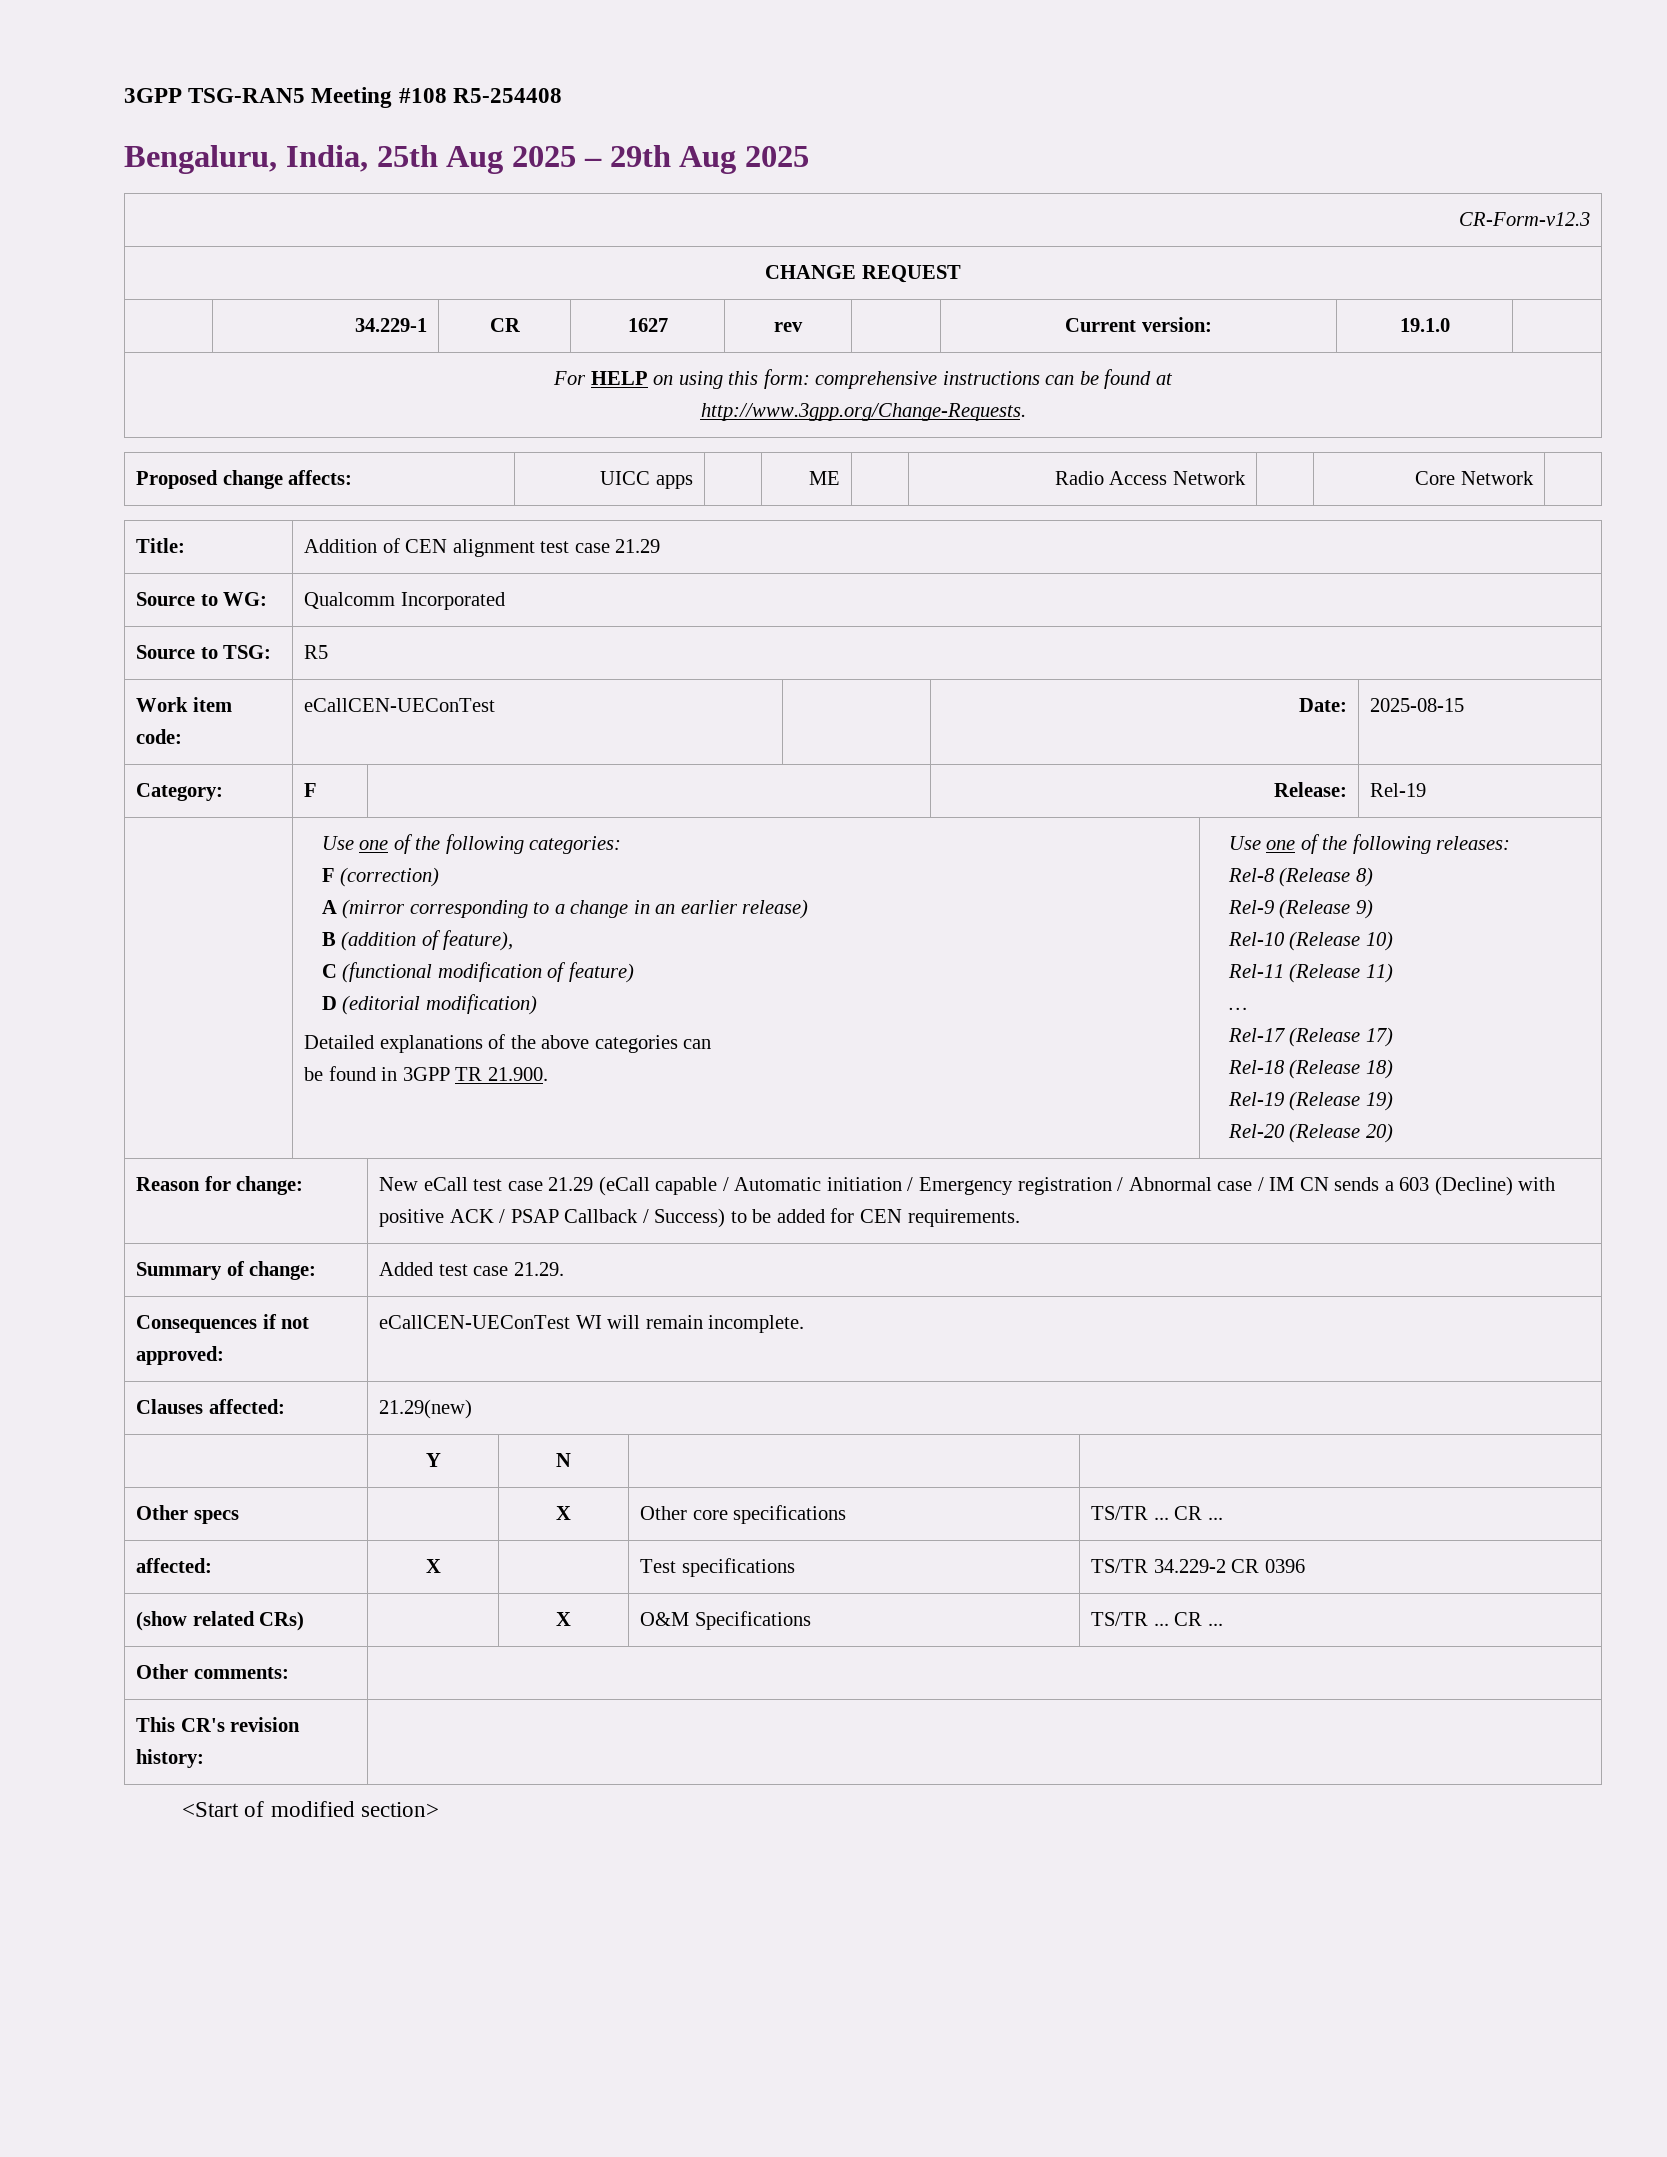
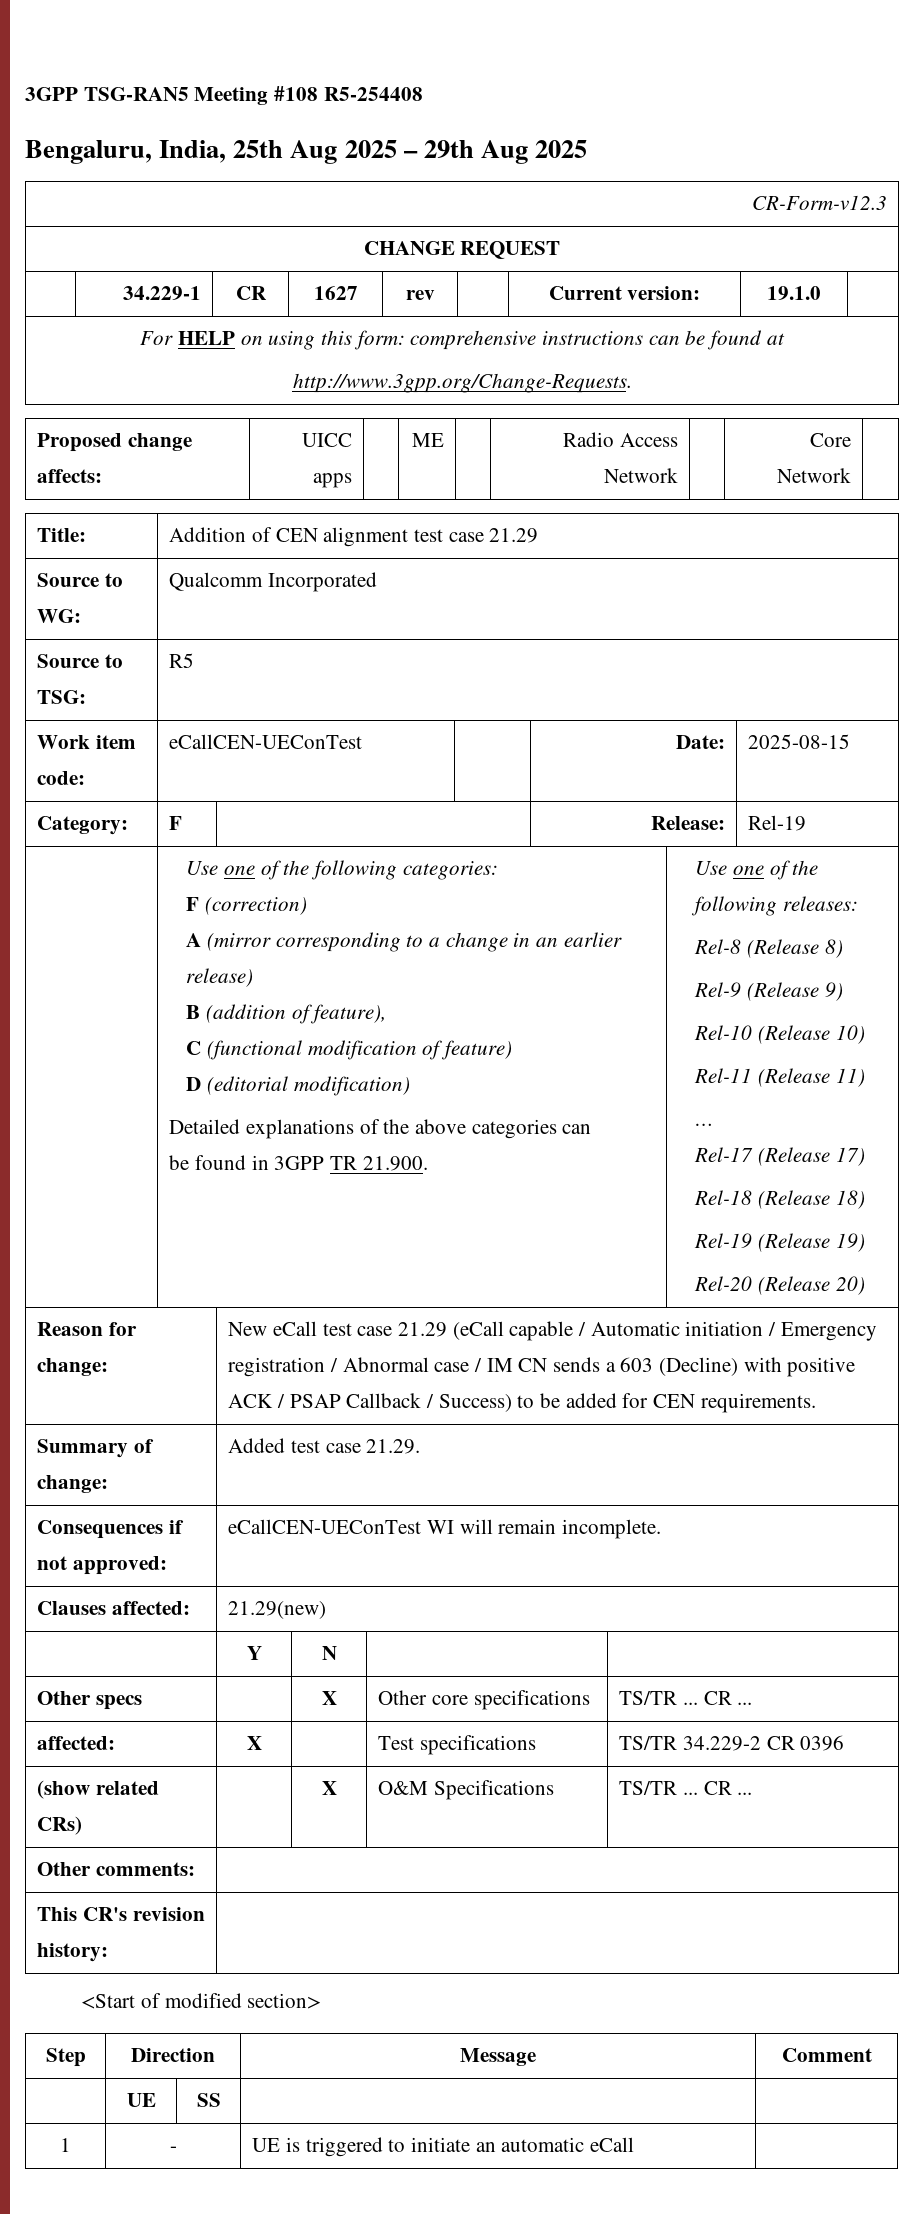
+ Step | Direction | Message | Comment
+ | UE | SS | |
+ 1 | - | UE is triggered to initiate an automatic eCall |

